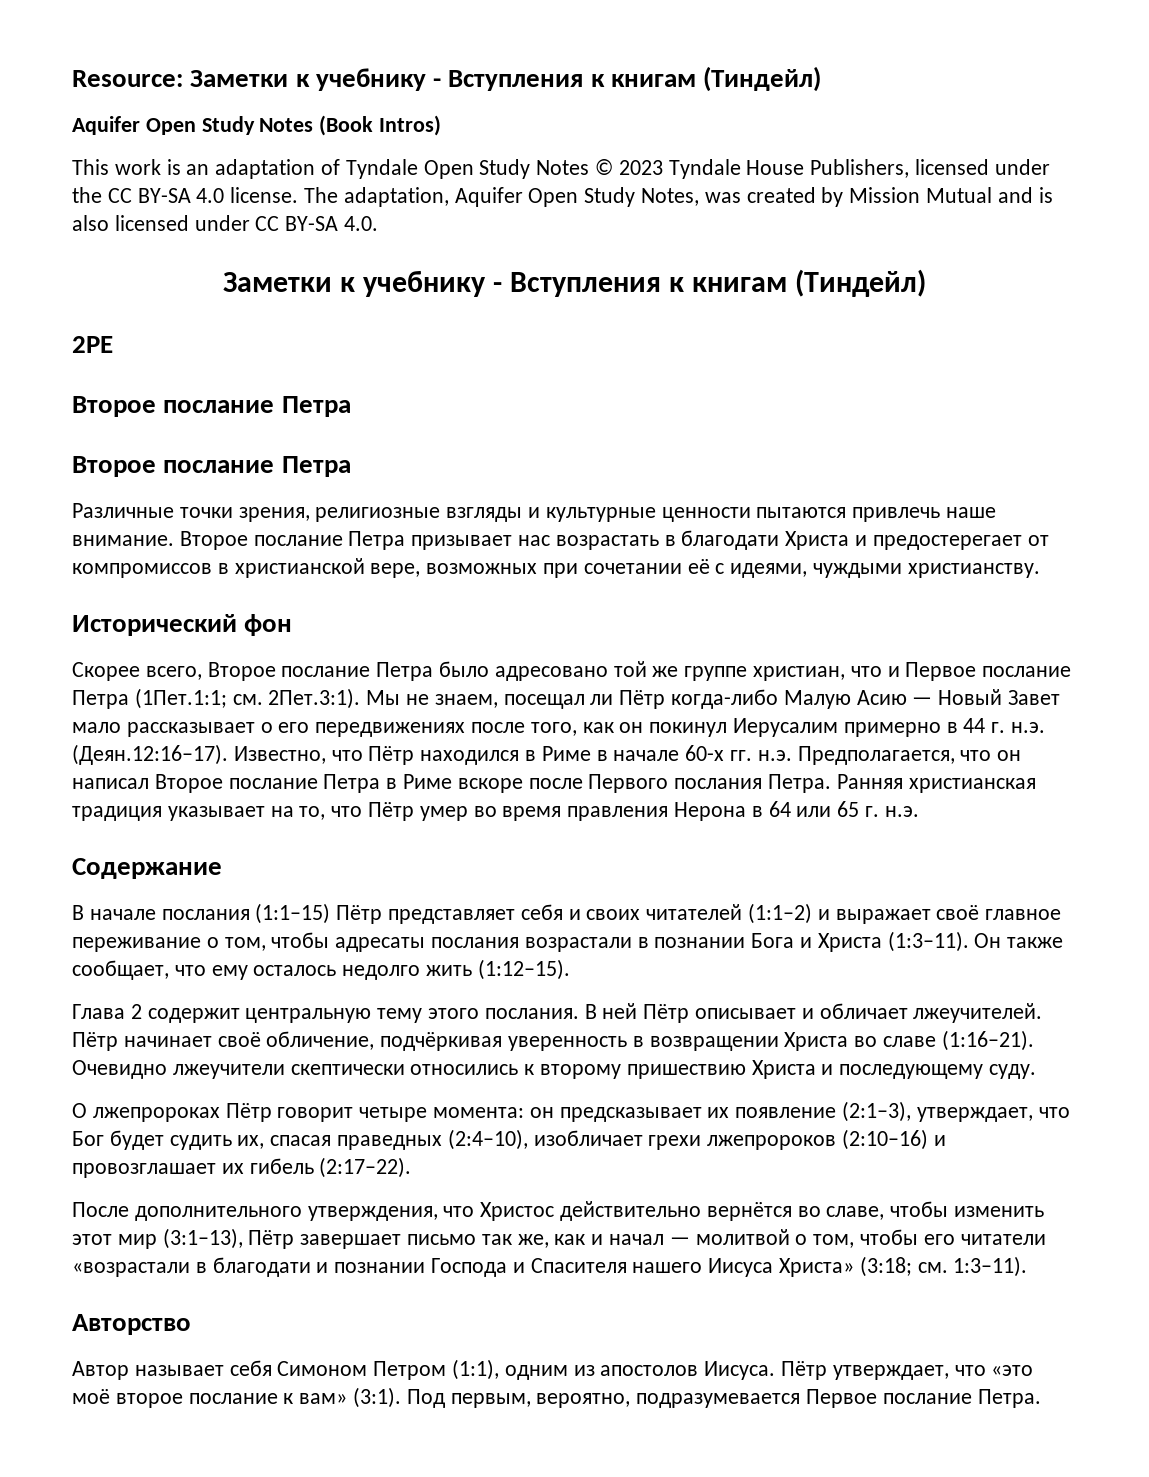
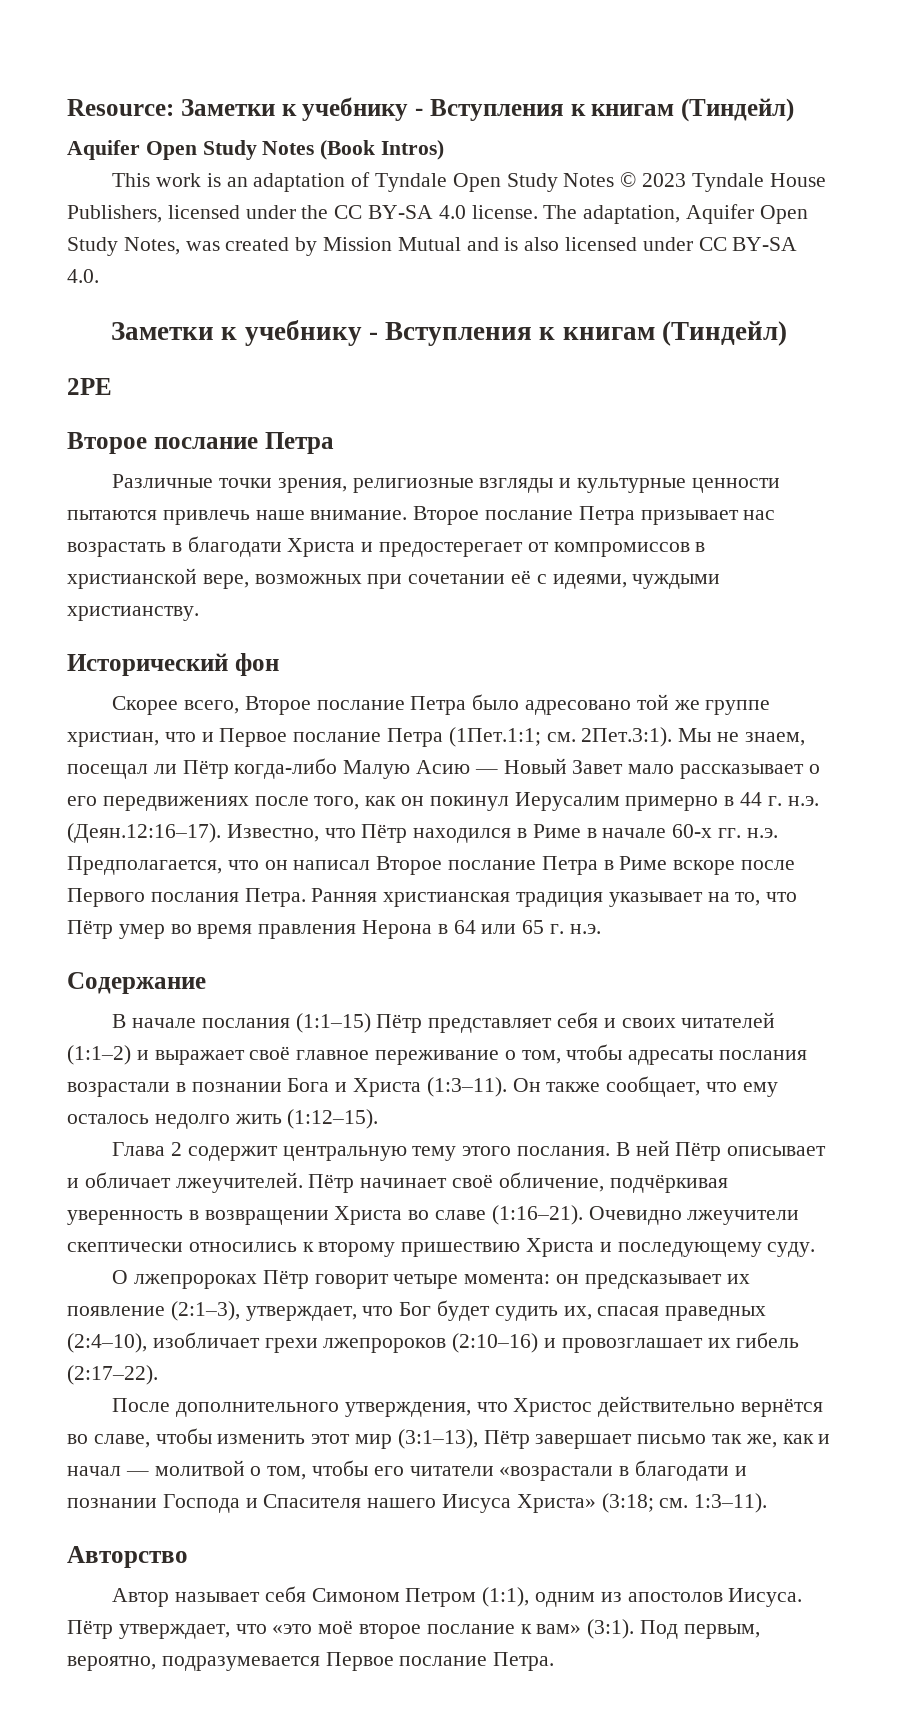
  2PE
- Второе послание Петра

